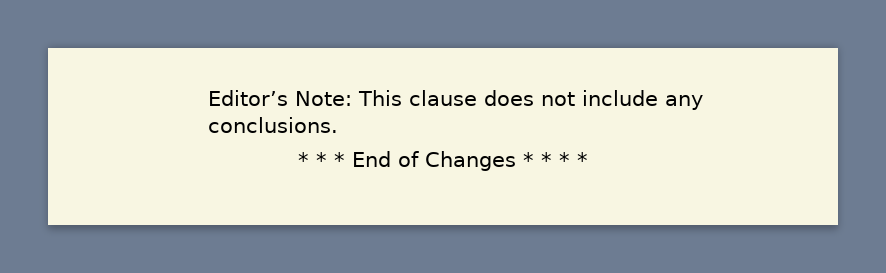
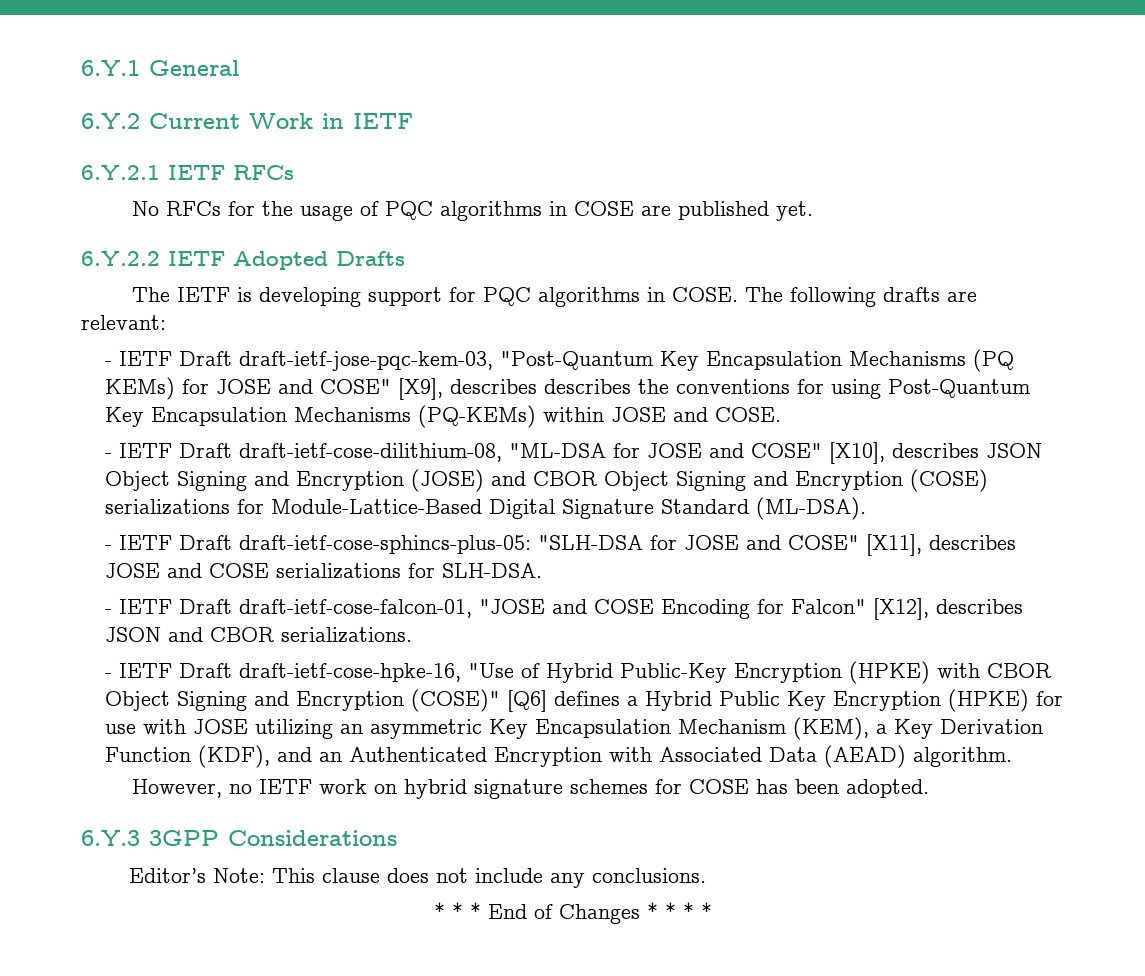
+ 6.Y.1 General
+ 6.Y.2 Current Work in IETF
+ 6.Y.2.1 IETF RFCs
+ No RFCs for the usage of PQC algorithms in COSE are published yet.
+ 6.Y.2.2 IETF Adopted Drafts
+ The IETF is developing support for PQC algorithms in COSE. The following drafts are relevant:
+ - IETF Draft draft-ietf-jose-pqc-kem-03, "Post-Quantum Key Encapsulation Mechanisms (PQ KEMs) for JOSE and COSE" [X9], describes describes the conventions for using Post-Quantum Key Encapsulation Mechanisms (PQ-KEMs) within JOSE and COSE.
+ - IETF Draft draft-ietf-cose-dilithium-08, "ML-DSA for JOSE and COSE" [X10], describes JSON Object Signing and Encryption (JOSE) and CBOR Object Signing and Encryption (COSE) serializations for Module-Lattice-Based Digital Signature Standard (ML-DSA).
+ - IETF Draft draft-ietf-cose-sphincs-plus-05: "SLH-DSA for JOSE and COSE" [X11], describes JOSE and COSE serializations for SLH-DSA.
+ - IETF Draft draft-ietf-cose-falcon-01, "JOSE and COSE Encoding for Falcon" [X12], describes JSON and CBOR serializations.
+ - IETF Draft draft-ietf-cose-hpke-16, "Use of Hybrid Public-Key Encryption (HPKE) with CBOR Object Signing and Encryption (COSE)" [Q6] defines a Hybrid Public Key Encryption (HPKE) for use with JOSE utilizing an asymmetric Key Encapsulation Mechanism (KEM), a Key Derivation Function (KDF), and an Authenticated Encryption with Associated Data (AEAD) algorithm.
+ However, no IETF work on hybrid signature schemes for COSE has been adopted.
+ 6.Y.3 3GPP Considerations

